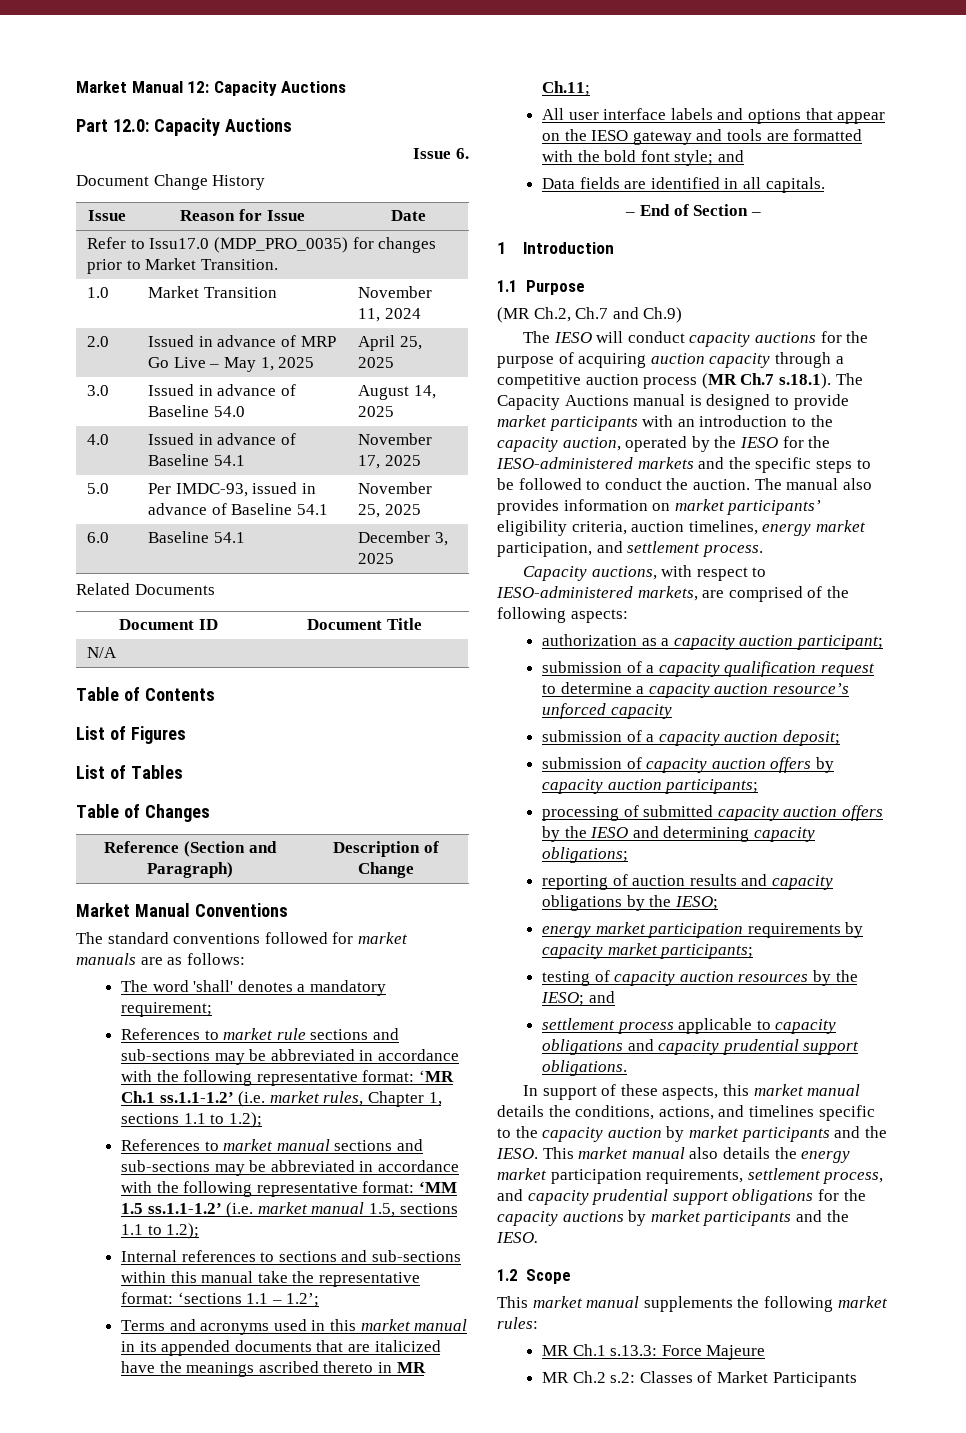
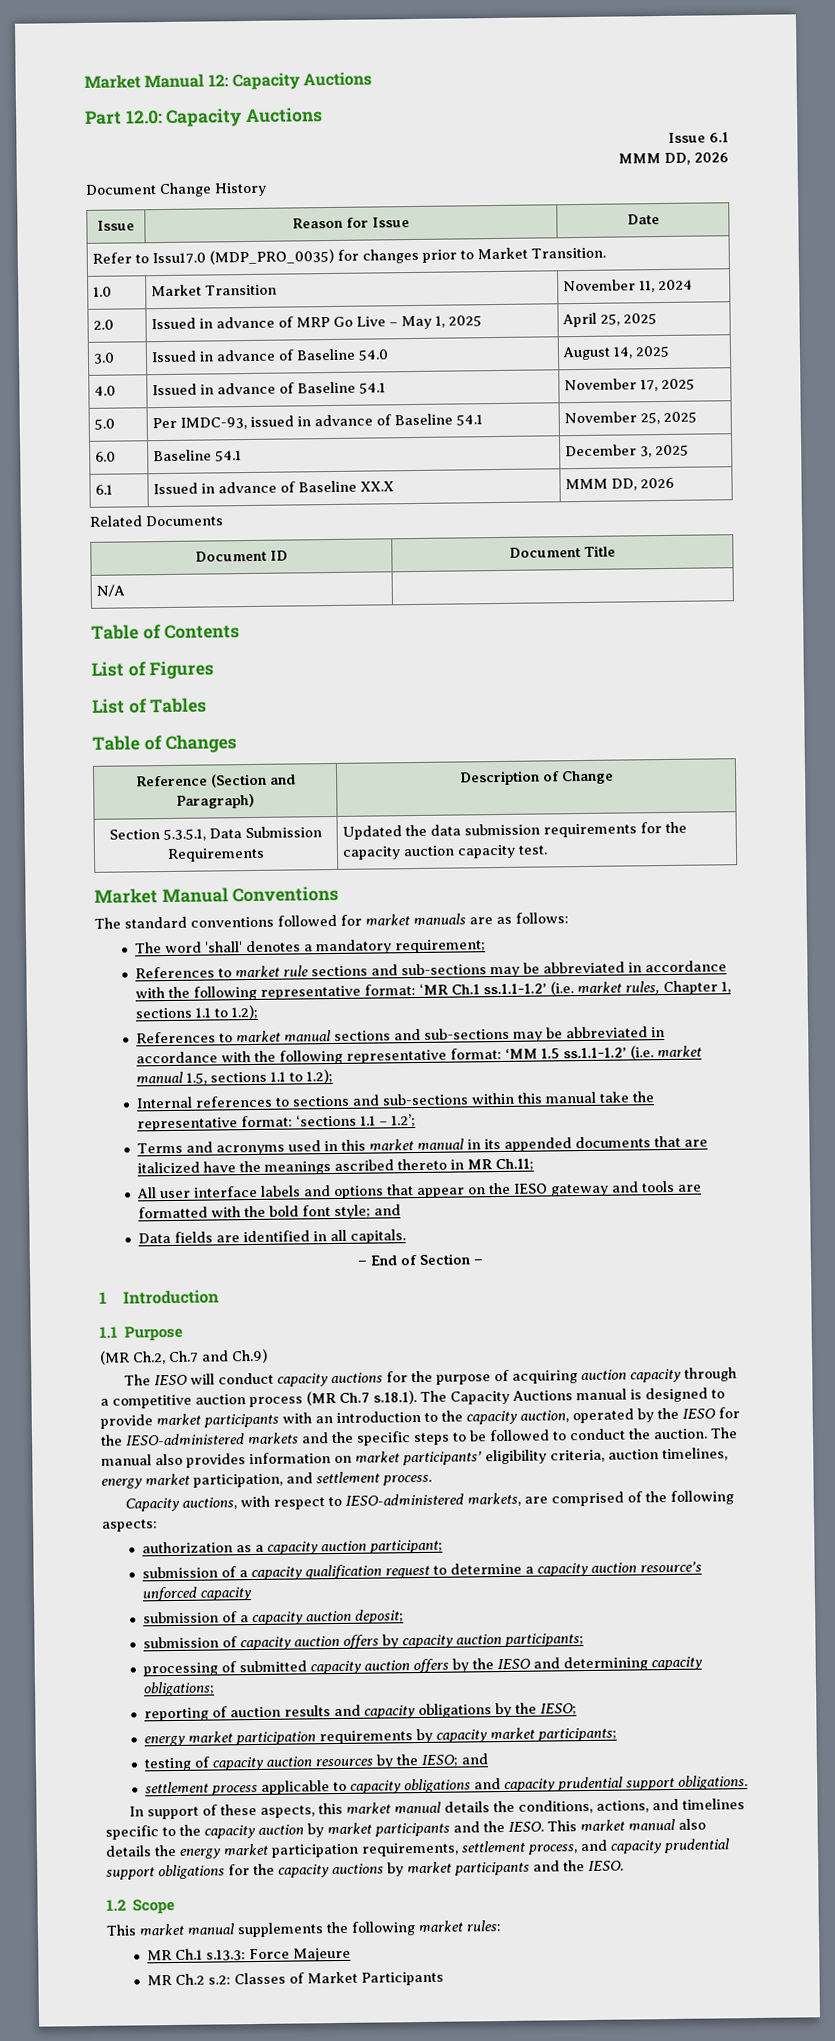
- Issue 6.
+ Issue 6.1
+ MMM DD, 2026
+ 6.1 | Issued in advance of Baseline XX.X | MMM DD, 2026
+ Section 5.3.5.1, Data Submission Requirements | Updated the data submission requirements for the capacity auction capacity test.

